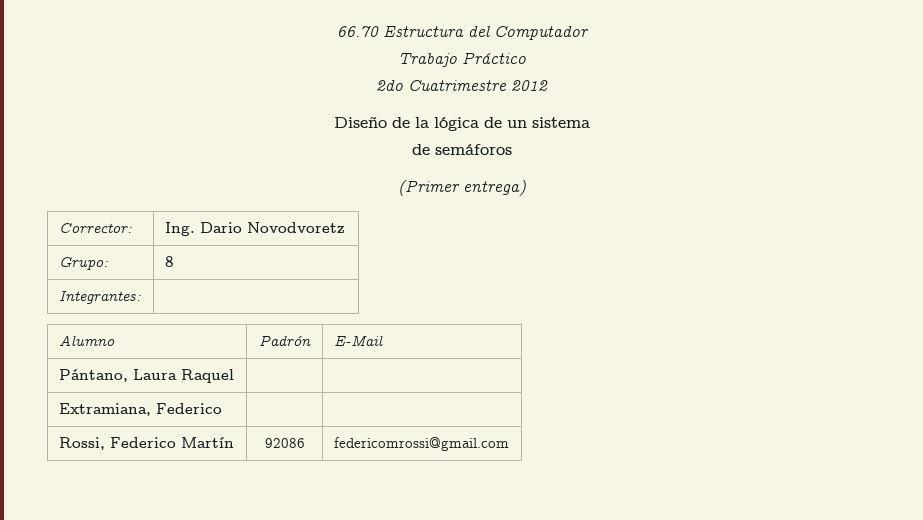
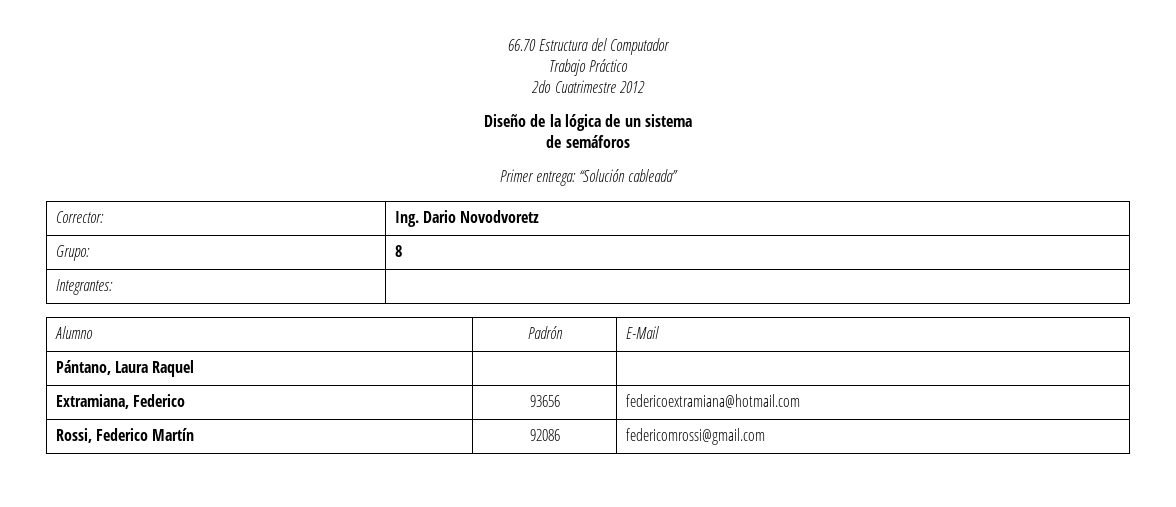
- (Primer entrega)
+ Primer entrega: “Solución cableada”
- Extramiana, Federico | |
+ Extramiana, Federico | 93656 | federicoextramiana@hotmail.com

